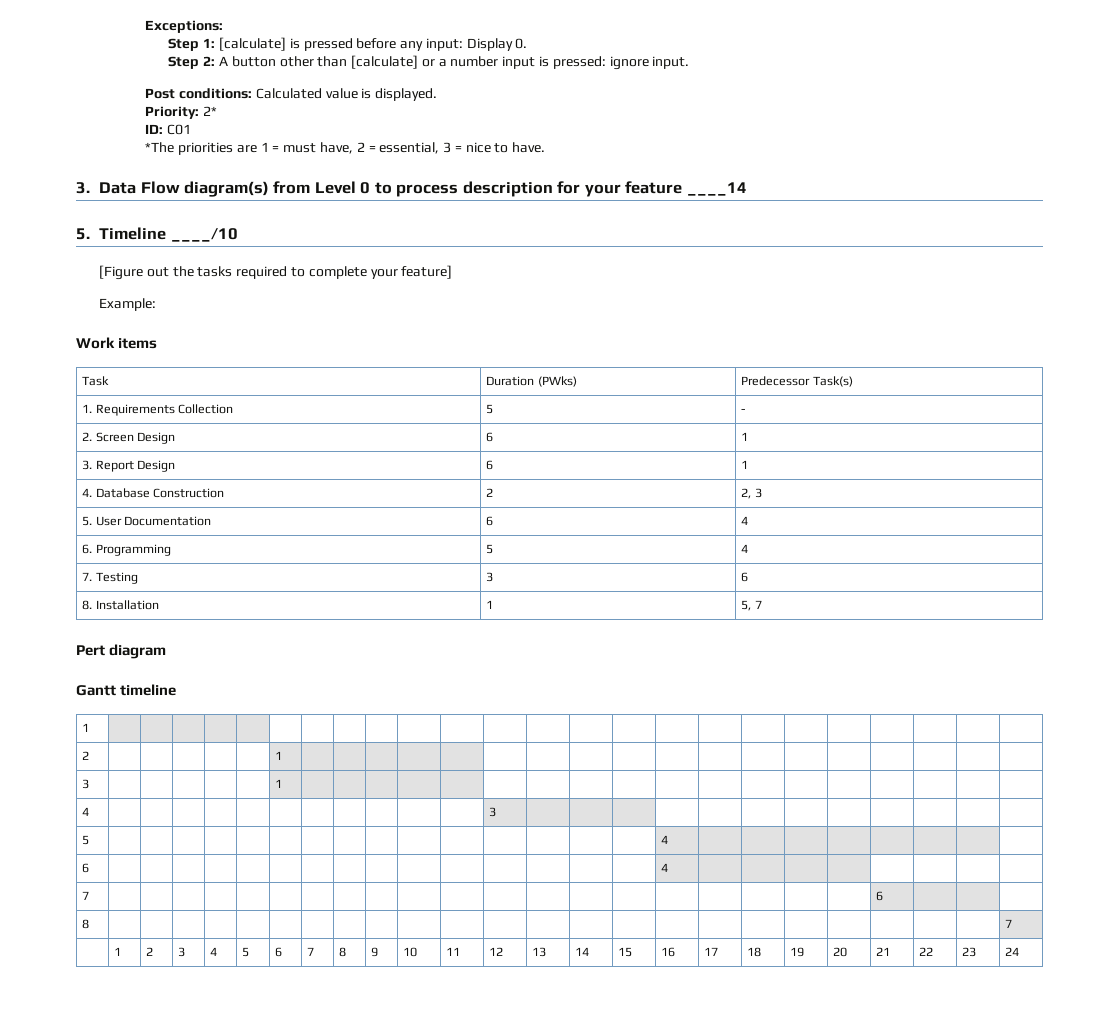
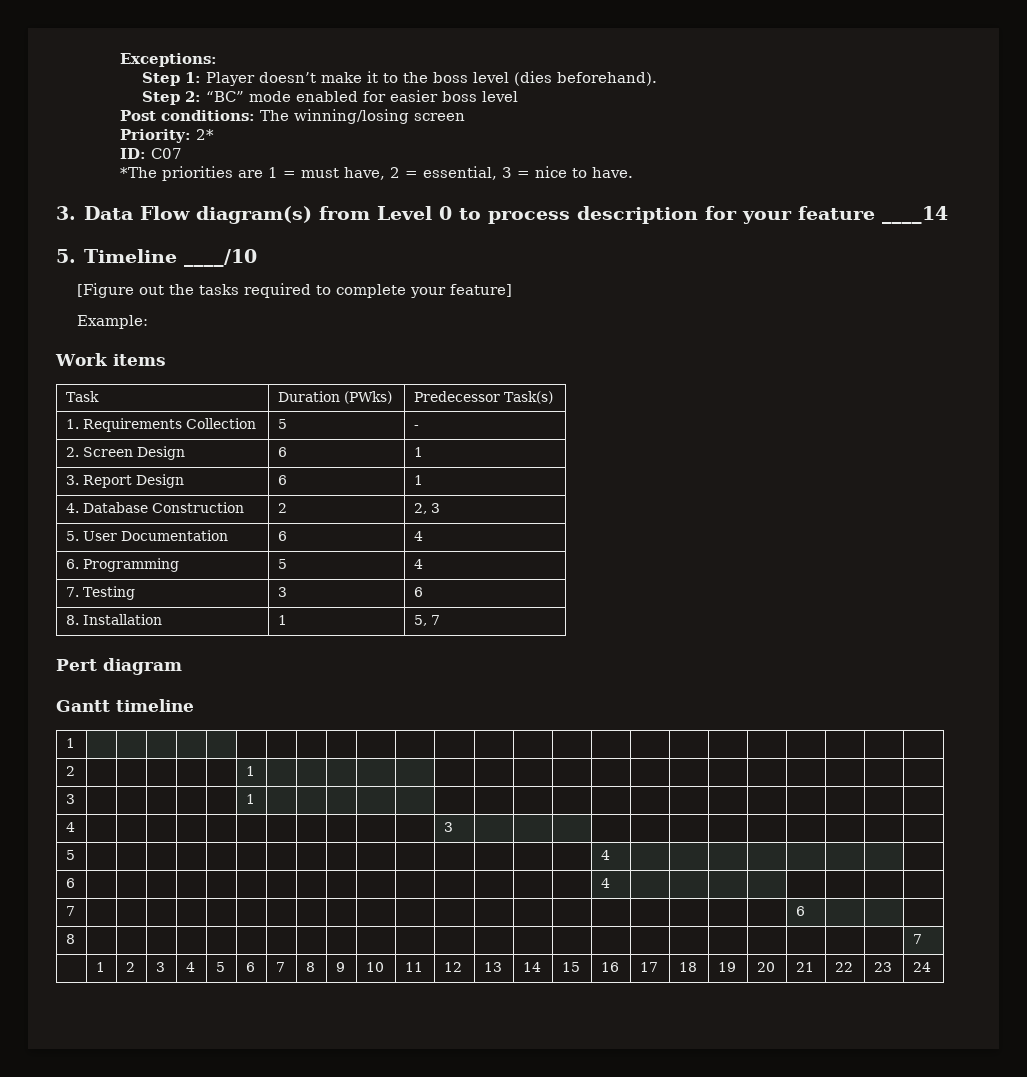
- Step 1: [calculate] is pressed before any input: Display 0.
- Step 2: A button other than [calculate] or a number input is pressed: ignore input.
- Post conditions: Calculated value is displayed.
+ Step 1: Player doesn’t make it to the boss level (dies beforehand).
+ Step 2: “BC” mode enabled for easier boss level
+ Post conditions: The winning/losing screen
- ID: C01
+ ID: C07

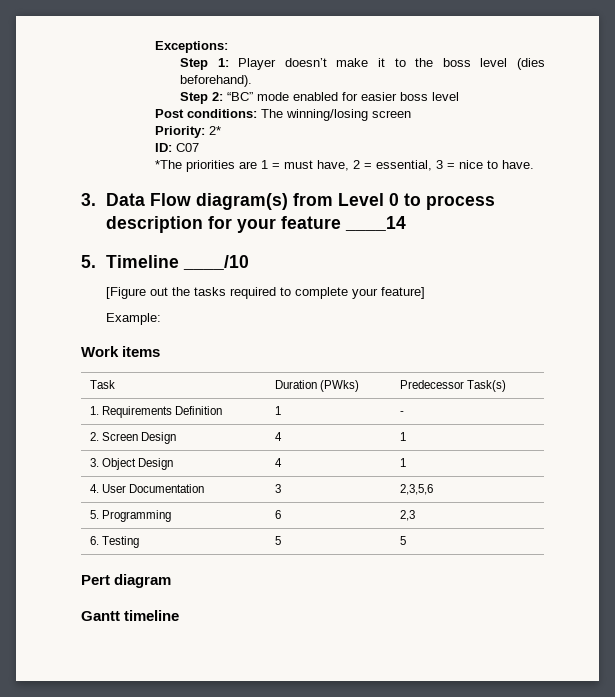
- 1. Requirements Collection | 5 | -
+ 1. Requirements Definition | 1 | -
- 2. Screen Design | 6 | 1
+ 2. Screen Design | 4 | 1
- 3. Report Design | 6 | 1
+ 3. Object Design | 4 | 1
- 4. Database Construction | 2 | 2, 3
- 5. User Documentation | 6 | 4
+ 4. User Documentation | 3 | 2,3,5,6
+ 5. Programming | 6 | 2,3
- 6. Programming | 5 | 4
- 7. Testing | 3 | 6
- 8. Installation | 1 | 5, 7
+ 6. Testing | 5 | 5
  Pert diagram
  Gantt timeline
- 1 | | | | | | | | | | | | | | | | | | | | | | | |
- 2 | | | | | | 1 | | | | | | | | | | | | | | | | | |
- 3 | | | | | | 1 | | | | | | | | | | | | | | | | | |
- 4 | | | | | | | | | | | | 3 | | | | | | | | | | | |
- 5 | | | | | | | | | | | | | | | | 4 | | | | | | | |
- 6 | | | | | | | | | | | | | | | | 4 | | | | | | | |
- 7 | | | | | | | | | | | | | | | | | | | | | 6 | | |
- 8 | | | | | | | | | | | | | | | | | | | | | | | | 7
- | 1 | 2 | 3 | 4 | 5 | 6 | 7 | 8 | 9 | 10 | 11 | 12 | 13 | 14 | 15 | 16 | 17 | 18 | 19 | 20 | 21 | 22 | 23 | 24

